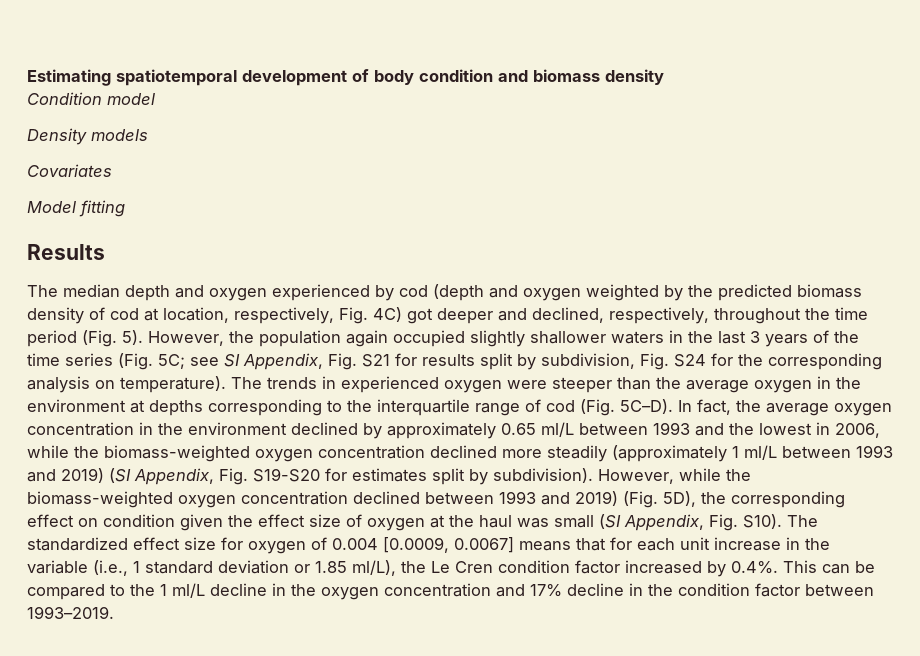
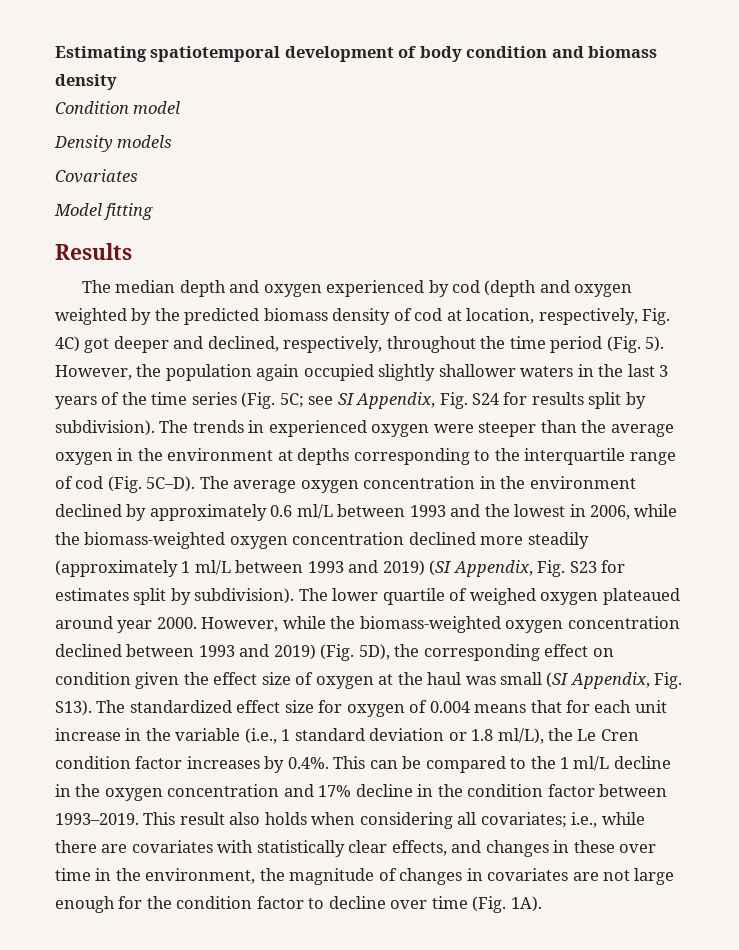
- However, the population again occupied slightly shallower waters in the last 3 years of the time series (Fig. 5C; see SI Appendix, Fig. S21 for results split by subdivision, Fig. S24 for the corresponding analysis on temperature).
+ However, the population again occupied slightly shallower waters in the last 3 years of the time series (Fig. 5C; see SI Appendix, Fig. S24 for results split by subdivision).
- In fact, the average oxygen concentration in the environment declined by approximately 0.65 ml/L between 1993 and the lowest in 2006, while the biomass-weighted oxygen concentration declined more steadily (approximately 1 ml/L between 1993 and 2019) (SI Appendix, Fig. S19-S20 for estimates split by subdivision).
+ The average oxygen concentration in the environment declined by approximately 0.6 ml/L between 1993 and the lowest in 2006, while the biomass-weighted oxygen concentration declined more steadily (approximately 1 ml/L between 1993 and 2019) (SI Appendix, Fig. S23 for estimates split by subdivision).
+ The lower quartile of weighed oxygen plateaued around year 2000.
- However, while the biomass-weighted oxygen concentration declined between 1993 and 2019) (Fig. 5D), the corresponding effect on condition given the effect size of oxygen at the haul was small (SI Appendix, Fig. S10).
+ However, while the biomass-weighted oxygen concentration declined between 1993 and 2019) (Fig. 5D), the corresponding effect on condition given the effect size of oxygen at the haul was small (SI Appendix, Fig. S13).
- The standardized effect size for oxygen of 0.004 [0.0009, 0.0067] means that for each unit increase in the variable (i.e., 1 standard deviation or 1.85 ml/L), the Le Cren condition factor increased by 0.4%. This can be compared to the 1 ml/L decline in the oxygen concentration and 17% decline in the condition factor between 1993–2019.
+ The standardized effect size for oxygen of 0.004 means that for each unit increase in the variable (i.e., 1 standard deviation or 1.8 ml/L), the Le Cren condition factor increases by 0.4%. This can be compared to the 1 ml/L decline in the oxygen concentration and 17% decline in the condition factor between 1993–2019.
+ This result also holds when considering all covariates; i.e., while there are covariates with statistically clear effects, and changes in these over time in the environment, the magnitude of changes in covariates are not large enough for the condition factor to decline over time (Fig. 1A).

